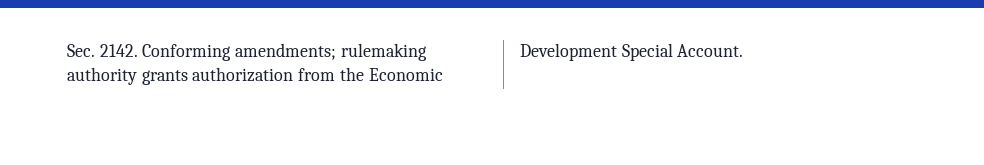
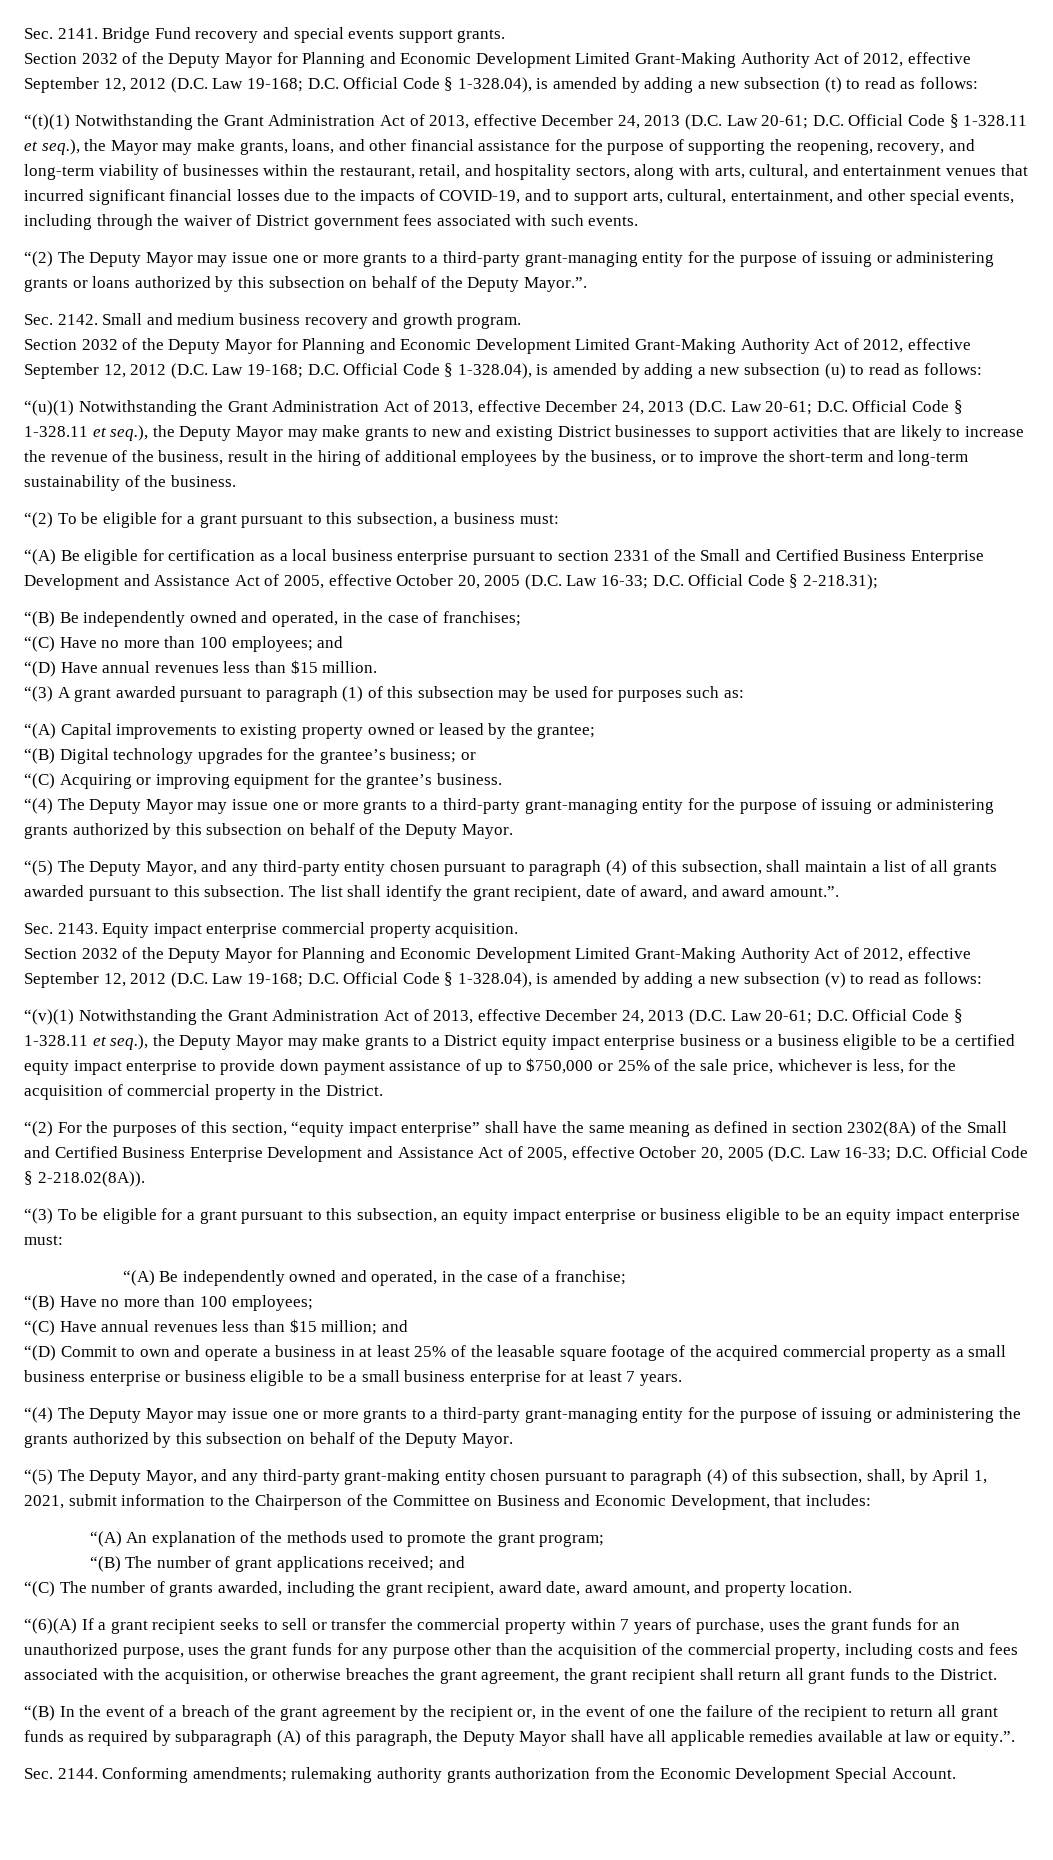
- Sec. 2142.
+ Sec. 2141. Bridge Fund recovery and special events support grants.
+ Section 2032 of the Deputy Mayor for Planning and Economic Development Limited Grant-Making Authority Act of 2012, effective September 12, 2012 (D.C. Law 19-168; D.C. Official Code § 1-328.04), is amended by adding a new subsection (t) to read as follows:
+ “(t)(1) Notwithstanding the Grant Administration Act of 2013, effective December 24, 2013 (D.C. Law 20-61; D.C. Official Code § 1-328.11 et seq.), the Mayor may make grants, loans, and other financial assistance for the purpose of supporting the reopening, recovery, and long-term viability of businesses within the restaurant, retail, and hospitality sectors, along with arts, cultural, and entertainment venues that incurred significant financial losses due to the impacts of COVID-19, and to support arts, cultural, entertainment, and other special events, including through the waiver of District government fees associated with such events.
+ “(2) The Deputy Mayor may issue one or more grants to a third-party grant-managing entity for the purpose of issuing or administering grants or loans authorized by this subsection on behalf of the Deputy Mayor.”.
+ Sec. 2142. Small and medium business recovery and growth program.
+ Section 2032 of the Deputy Mayor for Planning and Economic Development Limited Grant-Making Authority Act of 2012, effective September 12, 2012 (D.C. Law 19-168; D.C. Official Code § 1-328.04), is amended by adding a new subsection (u) to read as follows:
+ “(u)(1) Notwithstanding the Grant Administration Act of 2013, effective December 24, 2013 (D.C. Law 20-61; D.C. Official Code § 1-328.11 et seq.), the Deputy Mayor may make grants to new and existing District businesses to support activities that are likely to increase the revenue of the business, result in the hiring of additional employees by the business, or to improve the short-term and long-term sustainability of the business.
+ “(2) To be eligible for a grant pursuant to this subsection, a business must:
+ “(A) Be eligible for certification as a local business enterprise pursuant to section 2331 of the Small and Certified Business Enterprise Development and Assistance Act of 2005, effective October 20, 2005 (D.C. Law 16-33; D.C. Official Code § 2-218.31);
+ “(B) Be independently owned and operated, in the case of franchises;
+ “(C) Have no more than 100 employees; and
+ “(D) Have annual revenues less than $15 million.
+ “(3) A grant awarded pursuant to paragraph (1) of this subsection may be used for purposes such as:
+ “(A) Capital improvements to existing property owned or leased by the grantee;
+ “(B) Digital technology upgrades for the grantee’s business; or
+ “(C) Acquiring or improving equipment for the grantee’s business.
+ “(4) The Deputy Mayor may issue one or more grants to a third-party grant-managing entity for the purpose of issuing or administering grants authorized by this subsection on behalf of the Deputy Mayor.
+ “(5) The Deputy Mayor, and any third-party entity chosen pursuant to paragraph (4) of this subsection, shall maintain a list of all grants awarded pursuant to this subsection. The list shall identify the grant recipient, date of award, and award amount.”.
+ Sec. 2143. Equity impact enterprise commercial property acquisition.
+ Section 2032 of the Deputy Mayor for Planning and Economic Development Limited Grant-Making Authority Act of 2012, effective September 12, 2012 (D.C. Law 19-168; D.C. Official Code § 1-328.04), is amended by adding a new subsection (v) to read as follows:
+ “(v)(1) Notwithstanding the Grant Administration Act of 2013, effective December 24, 2013 (D.C. Law 20-61; D.C. Official Code § 1-328.11 et seq.), the Deputy Mayor may make grants to a District equity impact enterprise business or a business eligible to be a certified equity impact enterprise to provide down payment assistance of up to $750,000 or 25% of the sale price, whichever is less, for the acquisition of commercial property in the District.
+ “(2) For the purposes of this section, “equity impact enterprise” shall have the same meaning as defined in section 2302(8A) of the Small and Certified Business Enterprise Development and Assistance Act of 2005, effective October 20, 2005 (D.C. Law 16-33; D.C. Official Code § 2-218.02(8A)).
+ “(3) To be eligible for a grant pursuant to this subsection, an equity impact enterprise or business eligible to be an equity impact enterprise must:
+ “(A) Be independently owned and operated, in the case of a franchise;
+ “(B) Have no more than 100 employees;
+ “(C) Have annual revenues less than $15 million; and
+ “(D) Commit to own and operate a business in at least 25% of the leasable square footage of the acquired commercial property as a small business enterprise or business eligible to be a small business enterprise for at least 7 years.
+ “(4) The Deputy Mayor may issue one or more grants to a third-party grant-managing entity for the purpose of issuing or administering the grants authorized by this subsection on behalf of the Deputy Mayor.
+ “(5) The Deputy Mayor, and any third-party grant-making entity chosen pursuant to paragraph (4) of this subsection, shall, by April 1, 2021, submit information to the Chairperson of the Committee on Business and Economic Development, that includes:
+ “(A) An explanation of the methods used to promote the grant program;
+ “(B) The number of grant applications received; and
+ “(C) The number of grants awarded, including the grant recipient, award date, award amount, and property location.
+ “(6)(A) If a grant recipient seeks to sell or transfer the commercial property within 7 years of purchase, uses the grant funds for an unauthorized purpose, uses the grant funds for any purpose other than the acquisition of the commercial property, including costs and fees associated with the acquisition, or otherwise breaches the grant agreement, the grant recipient shall return all grant funds to the District.
+ “(B) In the event of a breach of the grant agreement by the recipient or, in the event of one the failure of the recipient to return all grant funds as required by subparagraph (A) of this paragraph, the Deputy Mayor shall have all applicable remedies available at law or equity.”.
+ Sec. 2144.

